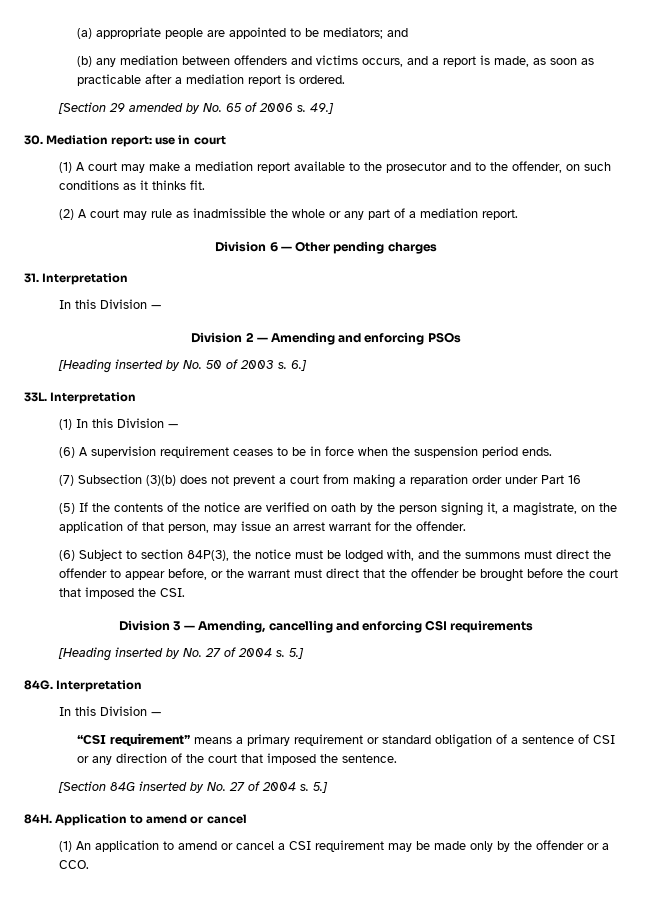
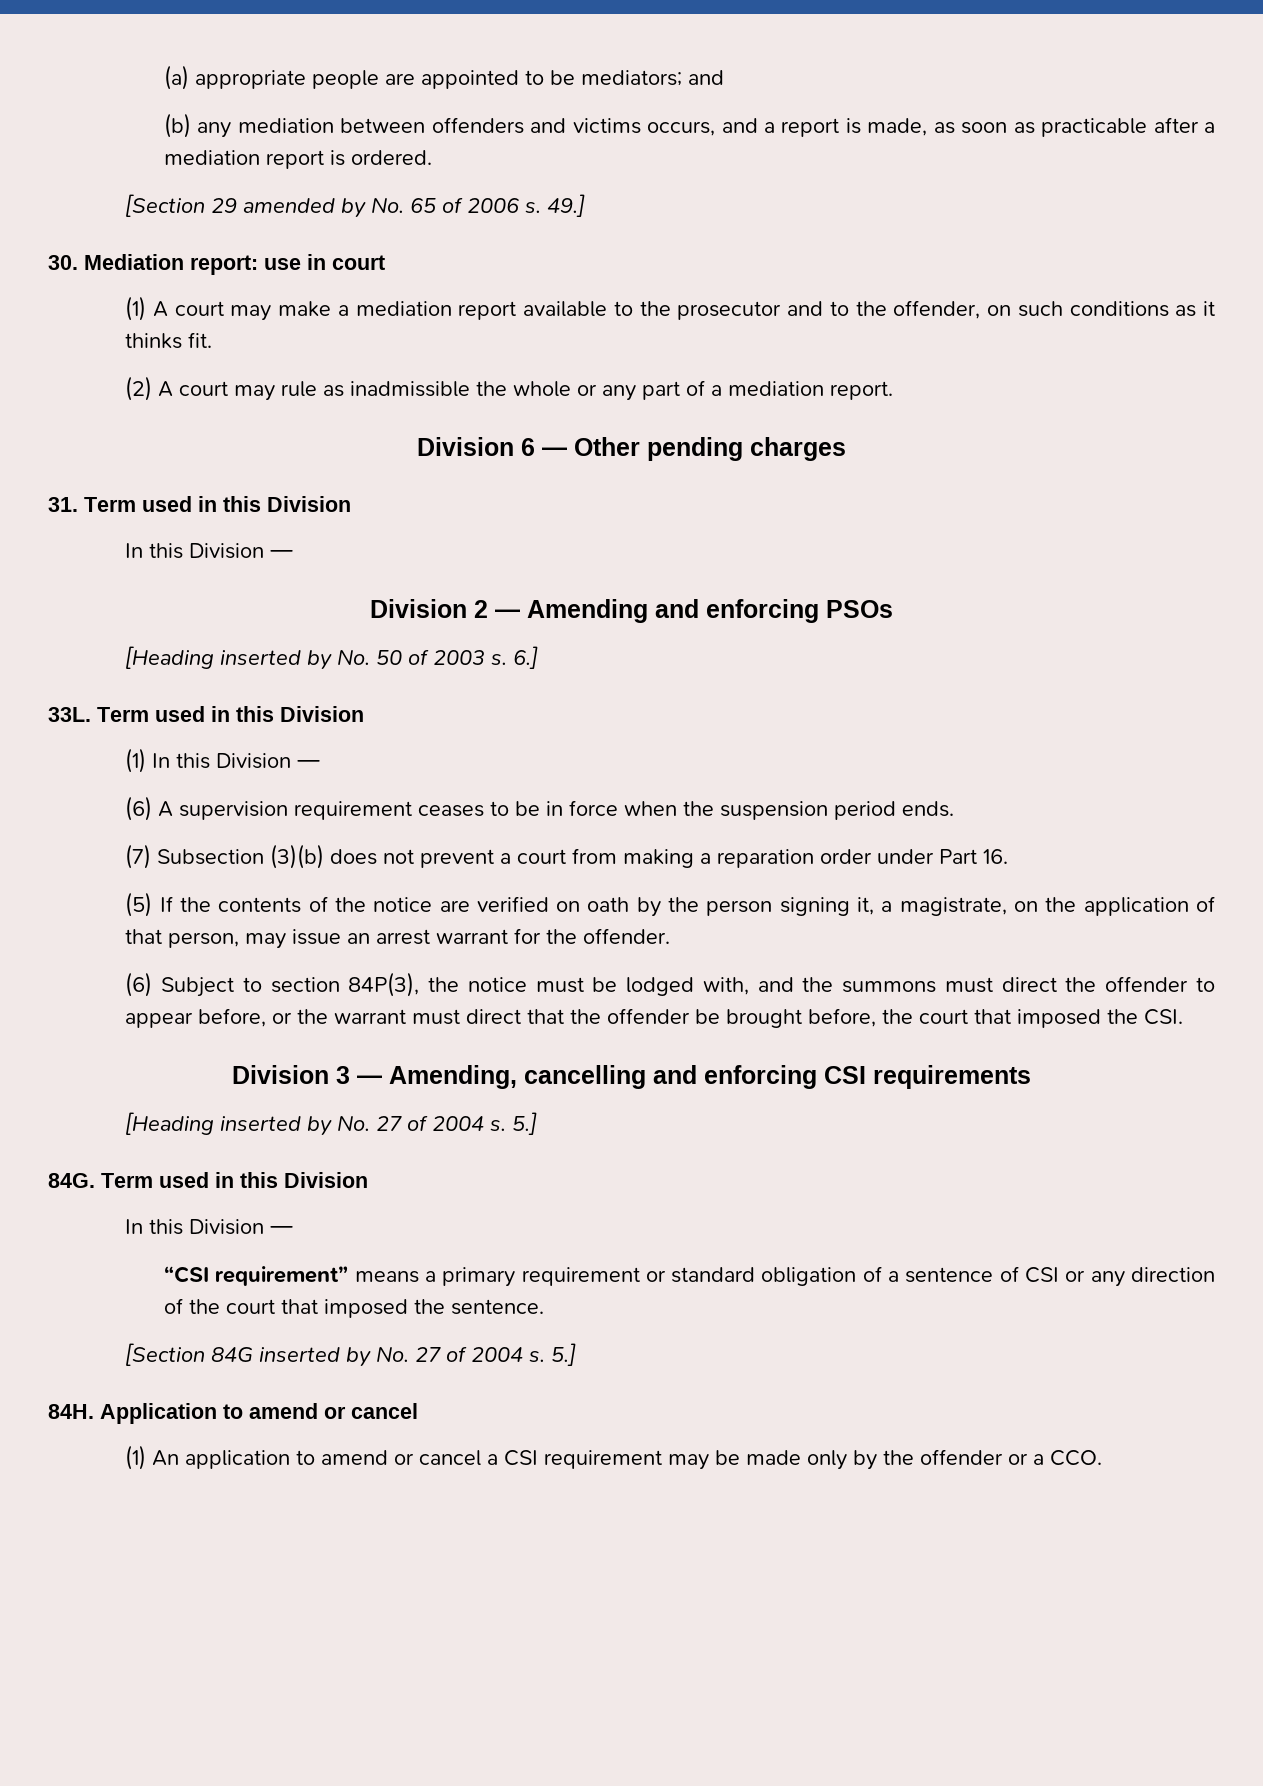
- 31. Interpretation
+ 31. Term used in this Division
- 33L. Interpretation
+ 33L. Term used in this Division
- (7) Subsection (3)(b) does not prevent a court from making a reparation order under Part 16
+ (7) Subsection (3)(b) does not prevent a court from making a reparation order under Part 16.
- (6) Subject to section 84P(3), the notice must be lodged with, and the summons must direct the offender to appear before, or the warrant must direct that the offender be brought before the court that imposed the CSI.
+ (6) Subject to section 84P(3), the notice must be lodged with, and the summons must direct the offender to appear before, or the warrant must direct that the offender be brought before, the court that imposed the CSI.
- 84G. Interpretation
+ 84G. Term used in this Division

